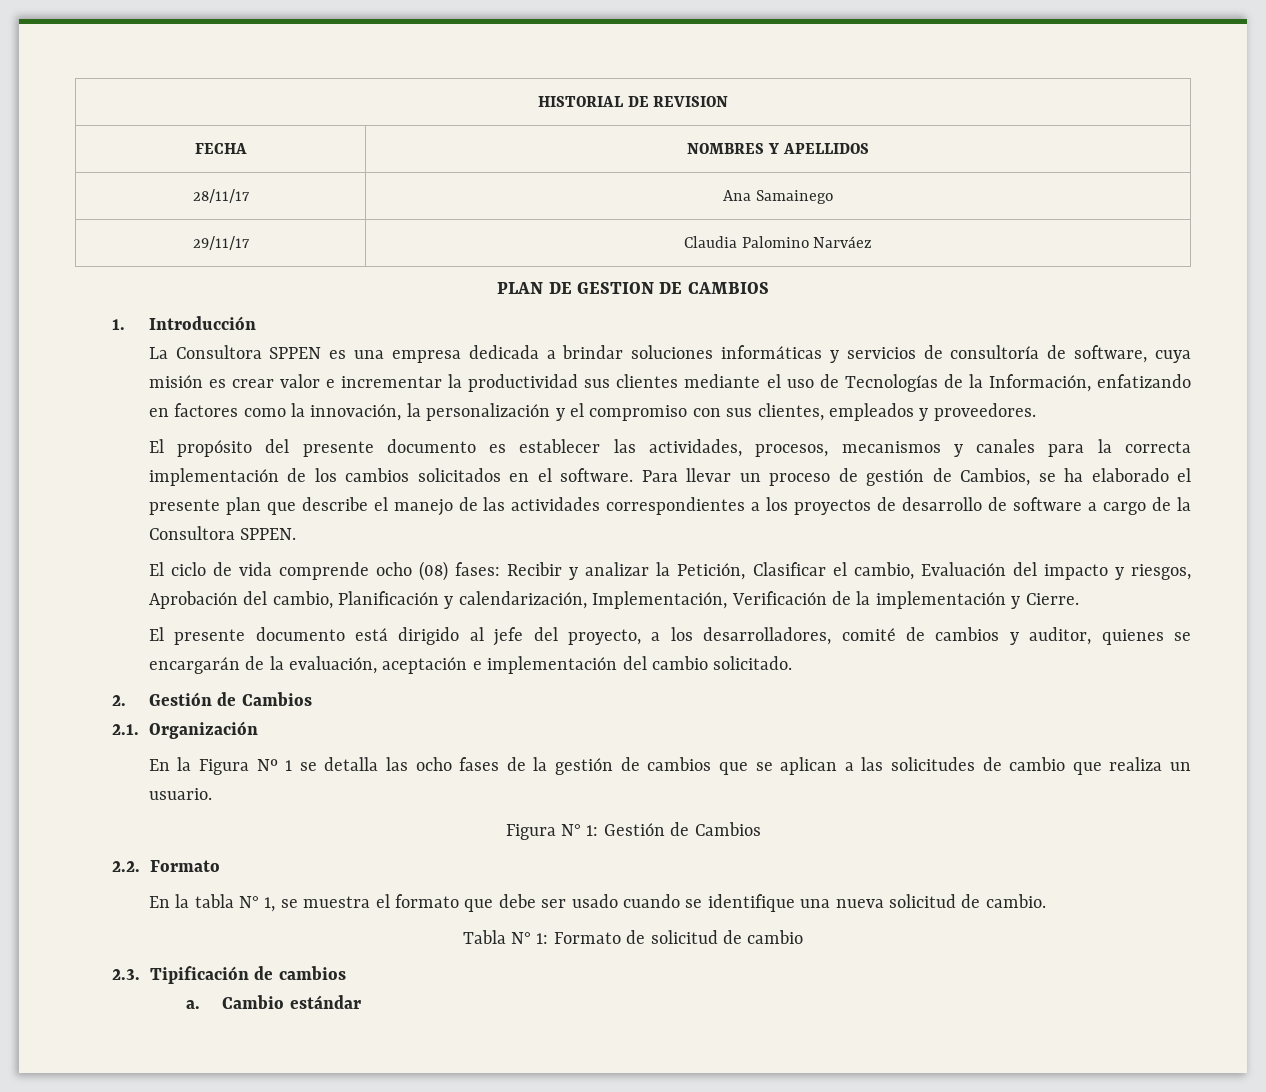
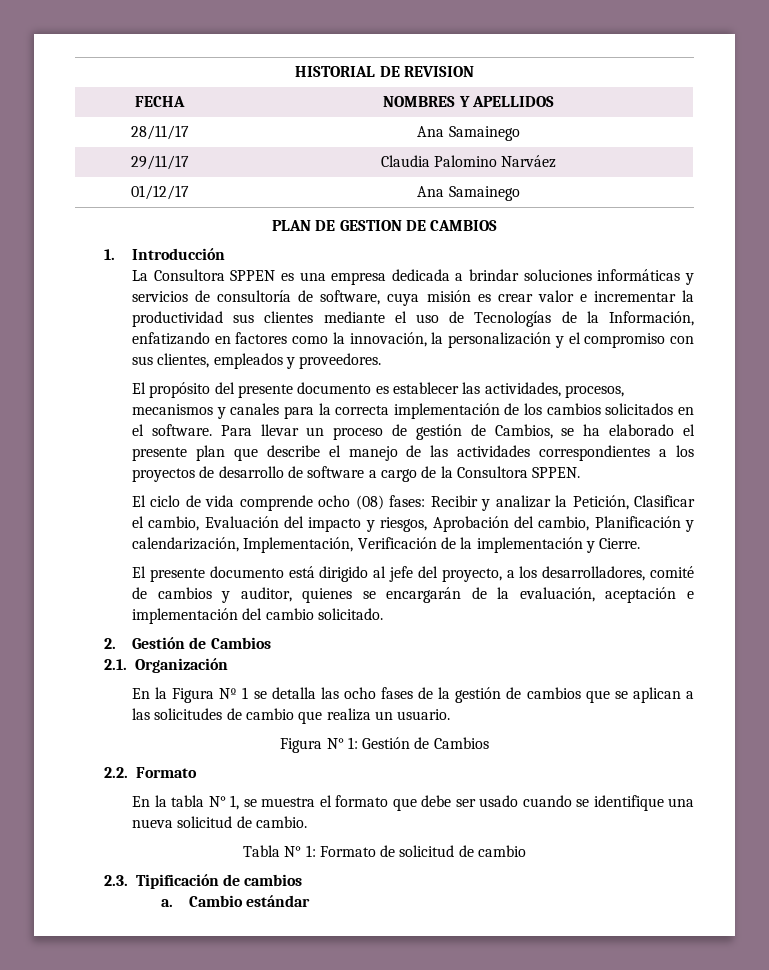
+ 01/12/17 | Ana Samainego

